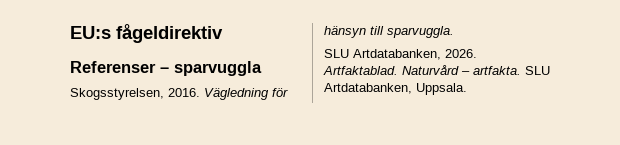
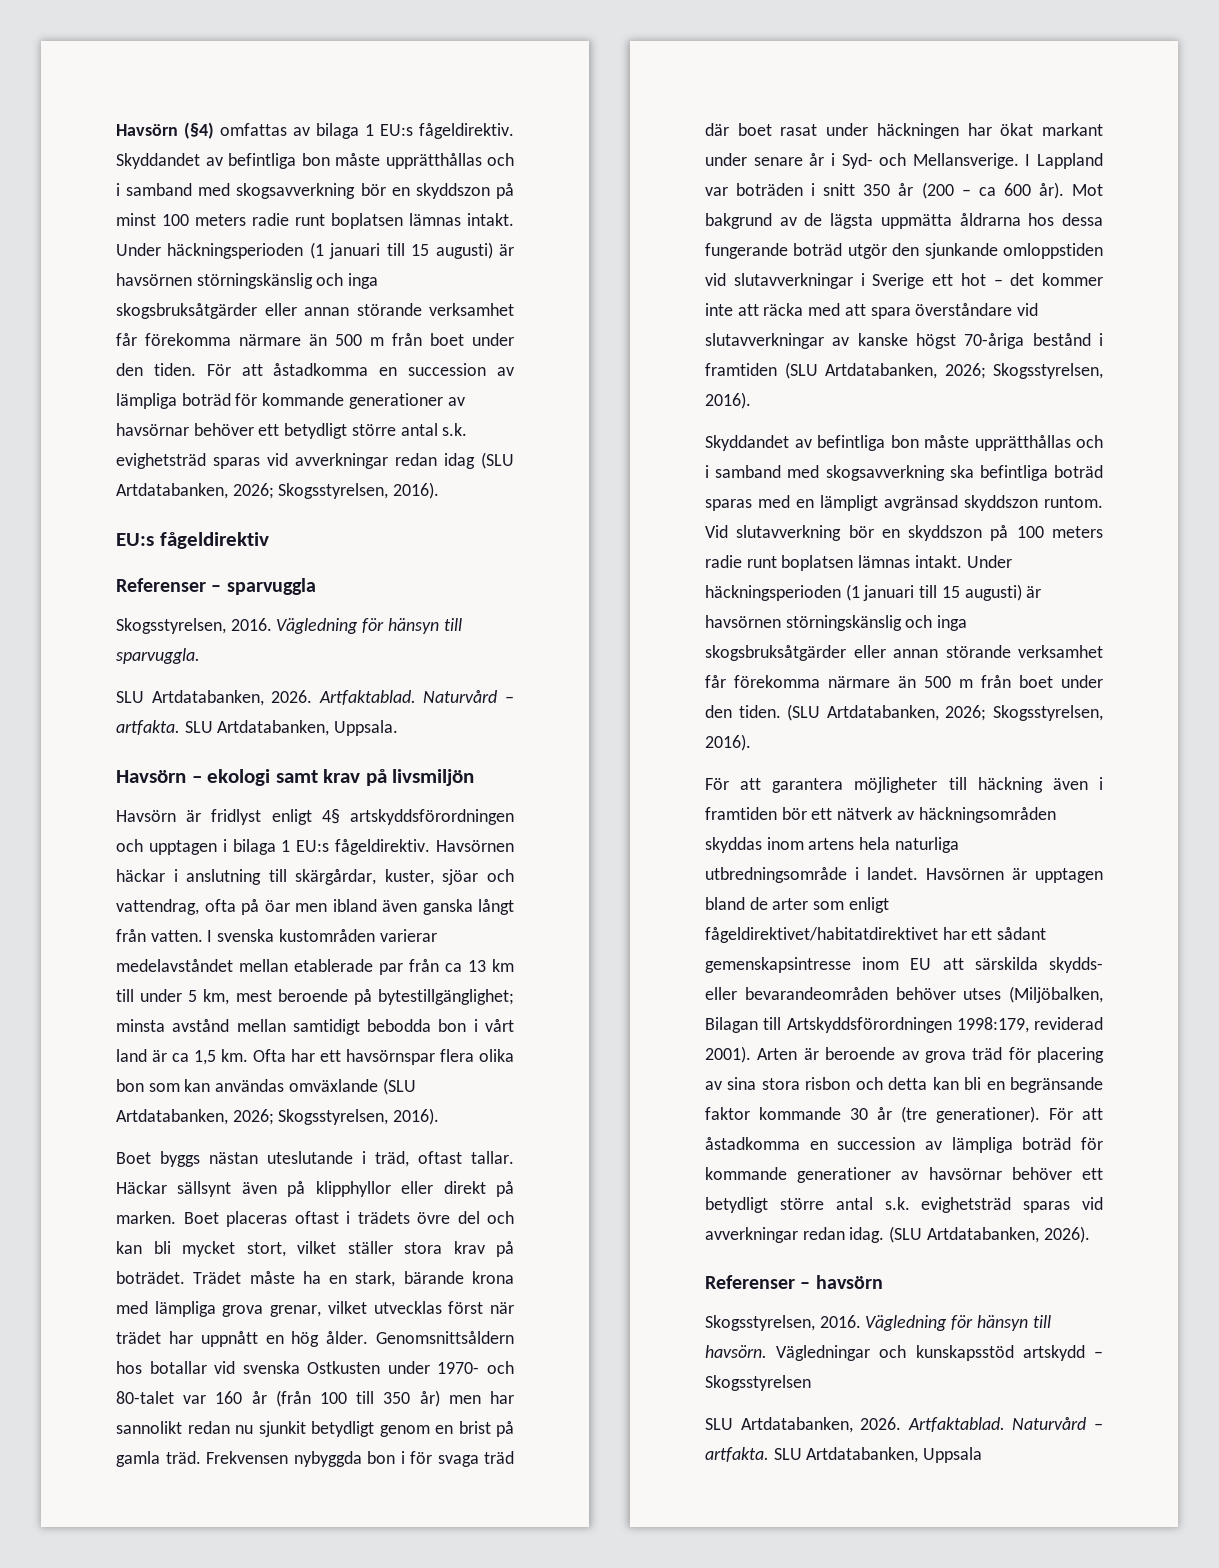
+ Havsörn (§4) omfattas av bilaga 1 EU:s fågeldirektiv. Skyddandet av befintliga bon måste upprätthållas och i samband med skogsavverkning bör en skyddszon på minst 100 meters radie runt boplatsen lämnas intakt. Under häckningsperioden (1 januari till 15 augusti) är havsörnen störningskänslig och inga skogsbruksåtgärder eller annan störande verksamhet får förekomma närmare än 500 m från boet under den tiden. För att åstadkomma en succession av lämpliga boträd för kommande generationer av havsörnar behöver ett betydligt större antal s.k. evighetsträd sparas vid avverkningar redan idag (SLU Artdatabanken, 2026; Skogsstyrelsen, 2016).
+ Havsörn – ekologi samt krav på livsmiljön
+ Havsörn är fridlyst enligt 4§ artskyddsförordningen och upptagen i bilaga 1 EU:s fågeldirektiv. Havsörnen häckar i anslutning till skärgårdar, kuster, sjöar och vattendrag, ofta på öar men ibland även ganska långt från vatten. I svenska kustområden varierar medelavståndet mellan etablerade par från ca 13 km till under 5 km, mest beroende på bytestillgänglighet; minsta avstånd mellan samtidigt bebodda bon i vårt land är ca 1,5 km. Ofta har ett havsörnspar flera olika bon som kan användas omväxlande (SLU Artdatabanken, 2026; Skogsstyrelsen, 2016).
+ Boet byggs nästan uteslutande i träd, oftast tallar. Häckar sällsynt även på klipphyllor eller direkt på marken. Boet placeras oftast i trädets övre del och kan bli mycket stort, vilket ställer stora krav på boträdet. Trädet måste ha en stark, bärande krona med lämpliga grova grenar, vilket utvecklas först när trädet har uppnått en hög ålder. Genomsnittsåldern hos botallar vid svenska Ostkusten under 1970- och 80-talet var 160 år (från 100 till 350 år) men har sannolikt redan nu sjunkit betydligt genom en brist på gamla träd. Frekvensen nybyggda bon i för svaga träd där boet rasat under häckningen har ökat markant under senare år i Syd- och Mellansverige. I Lappland var boträden i snitt 350 år (200 – ca 600 år). Mot bakgrund av de lägsta uppmätta åldrarna hos dessa fungerande boträd utgör den sjunkande omloppstiden vid slutavverkningar i Sverige ett hot – det kommer inte att räcka med att spara överståndare vid slutavverkningar av kanske högst 70-åriga bestånd i framtiden (SLU Artdatabanken, 2026; Skogsstyrelsen, 2016).
+ Skyddandet av befintliga bon måste upprätthållas och i samband med skogsavverkning ska befintliga boträd sparas med en lämpligt avgränsad skyddszon runtom. Vid slutavverkning bör en skyddszon på 100 meters radie runt boplatsen lämnas intakt. Under häckningsperioden (1 januari till 15 augusti) är havsörnen störningskänslig och inga skogsbruksåtgärder eller annan störande verksamhet får förekomma närmare än 500 m från boet under den tiden. (SLU Artdatabanken, 2026; Skogsstyrelsen, 2016).
+ För att garantera möjligheter till häckning även i framtiden bör ett nätverk av häckningsområden skyddas inom artens hela naturliga utbredningsområde i landet. Havsörnen är upptagen bland de arter som enligt fågeldirektivet/habitatdirektivet har ett sådant gemenskapsintresse inom EU att särskilda skydds- eller bevarandeområden behöver utses (Miljöbalken, Bilagan till Artskyddsförordningen 1998:179, reviderad 2001). Arten är beroende av grova träd för placering av sina stora risbon och detta kan bli en begränsande faktor kommande 30 år (tre generationer). För att åstadkomma en succession av lämpliga boträd för kommande generationer av havsörnar behöver ett betydligt större antal s.k. evighetsträd sparas vid avverkningar redan idag. (SLU Artdatabanken, 2026).
+ Referenser – havsörn
+ Skogsstyrelsen, 2016. Vägledning för hänsyn till havsörn. Vägledningar och kunskapsstöd artskydd – Skogsstyrelsen
+ SLU Artdatabanken, 2026. Artfaktablad. Naturvård – artfakta. SLU Artdatabanken, Uppsala

